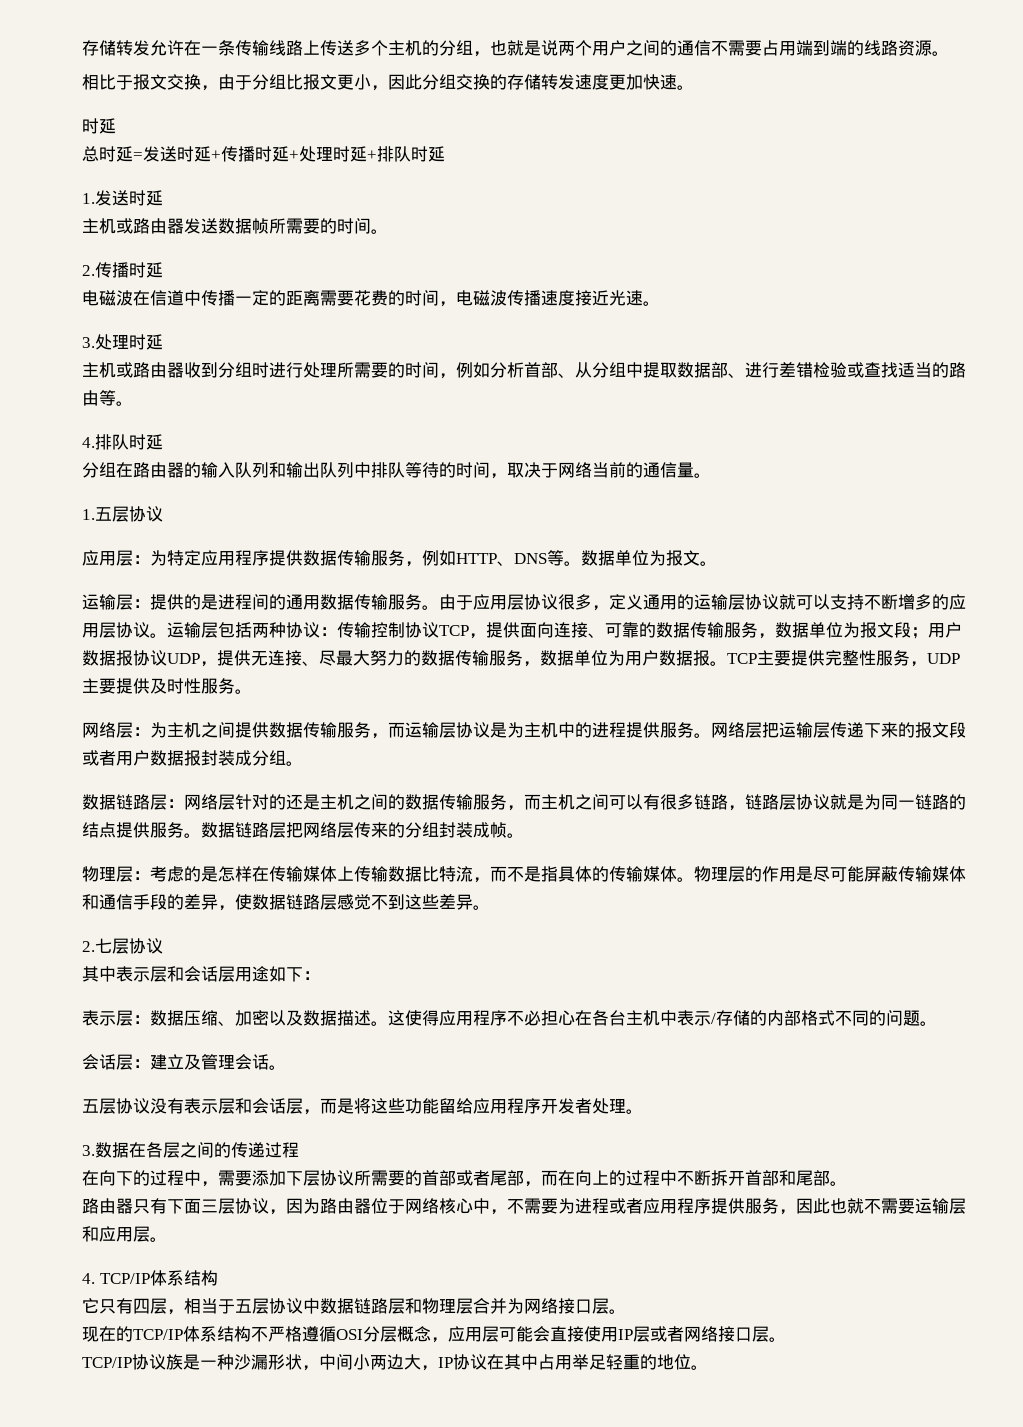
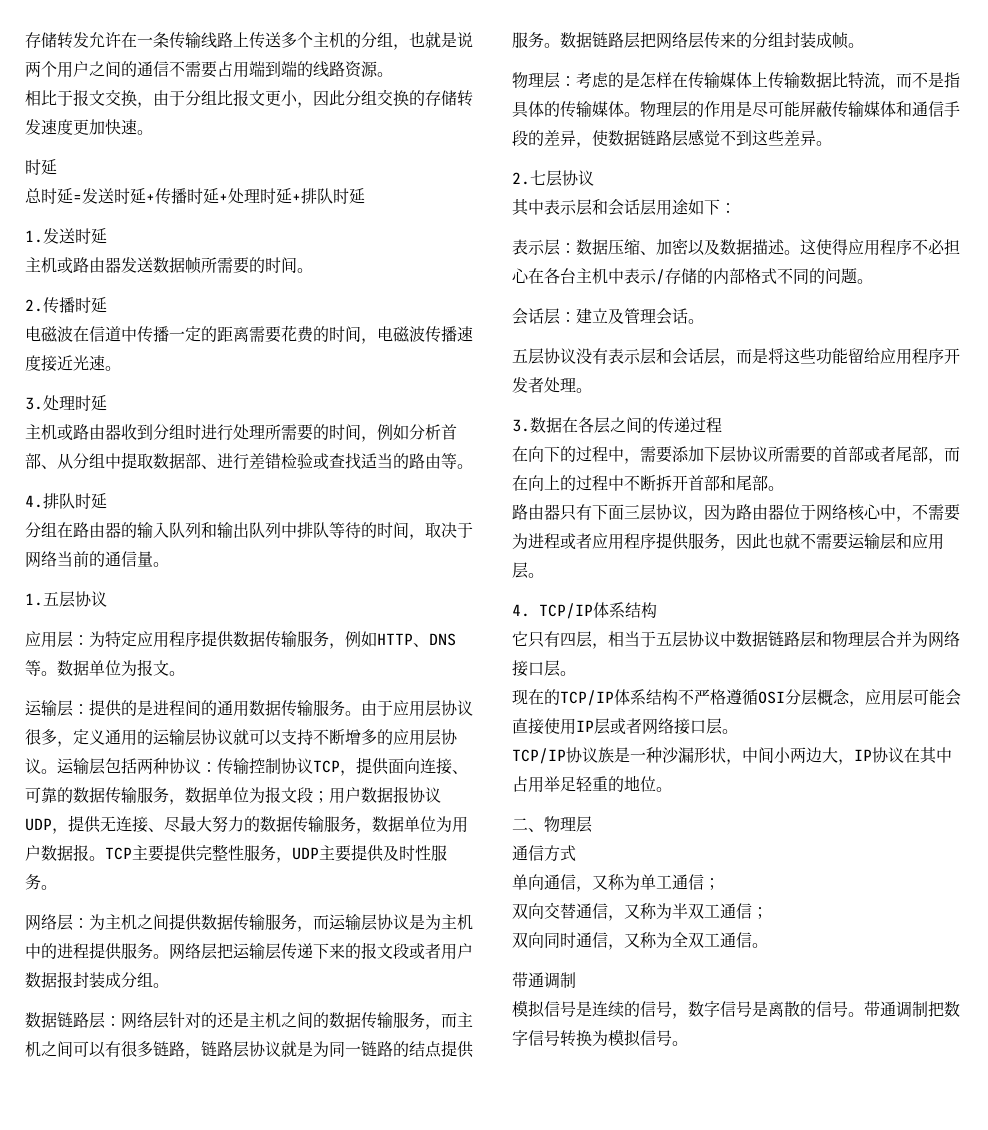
+ 二、物理层
+ 通信方式
+ 单向通信，又称为单工通信；
+ 双向交替通信，又称为半双工通信；
+ 双向同时通信，又称为全双工通信。
+ 带通调制
+ 模拟信号是连续的信号，数字信号是离散的信号。带通调制把数字信号转换为模拟信号。

